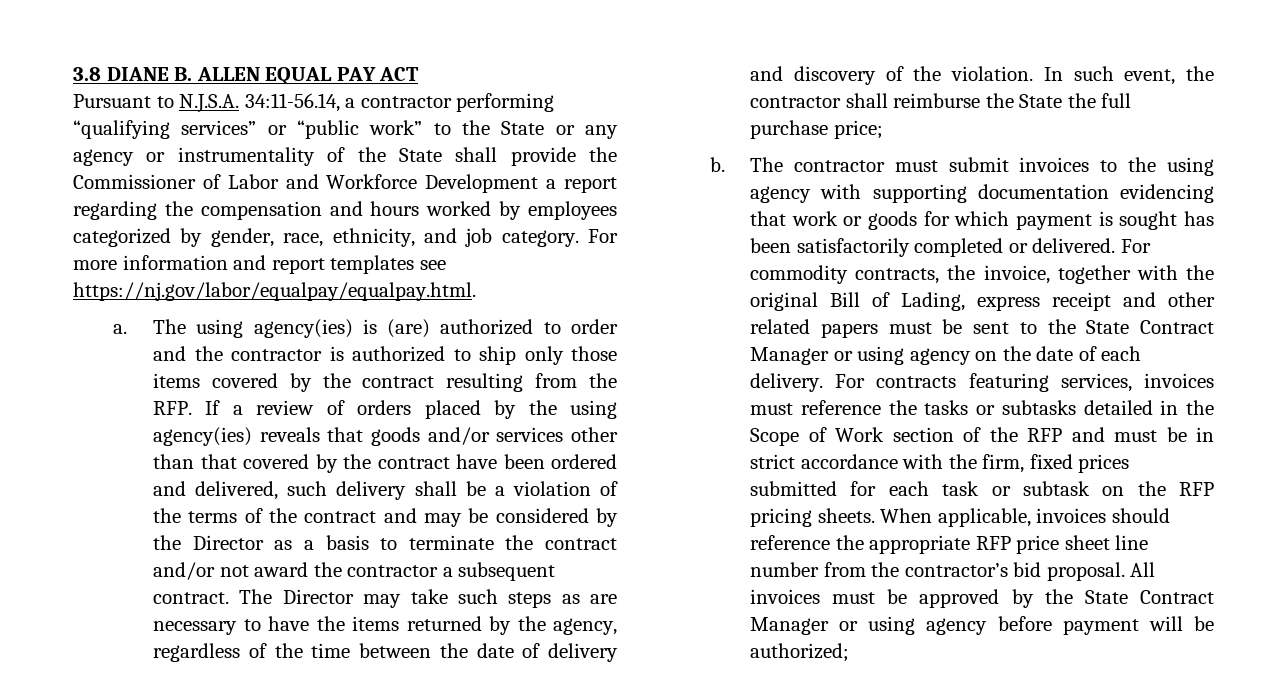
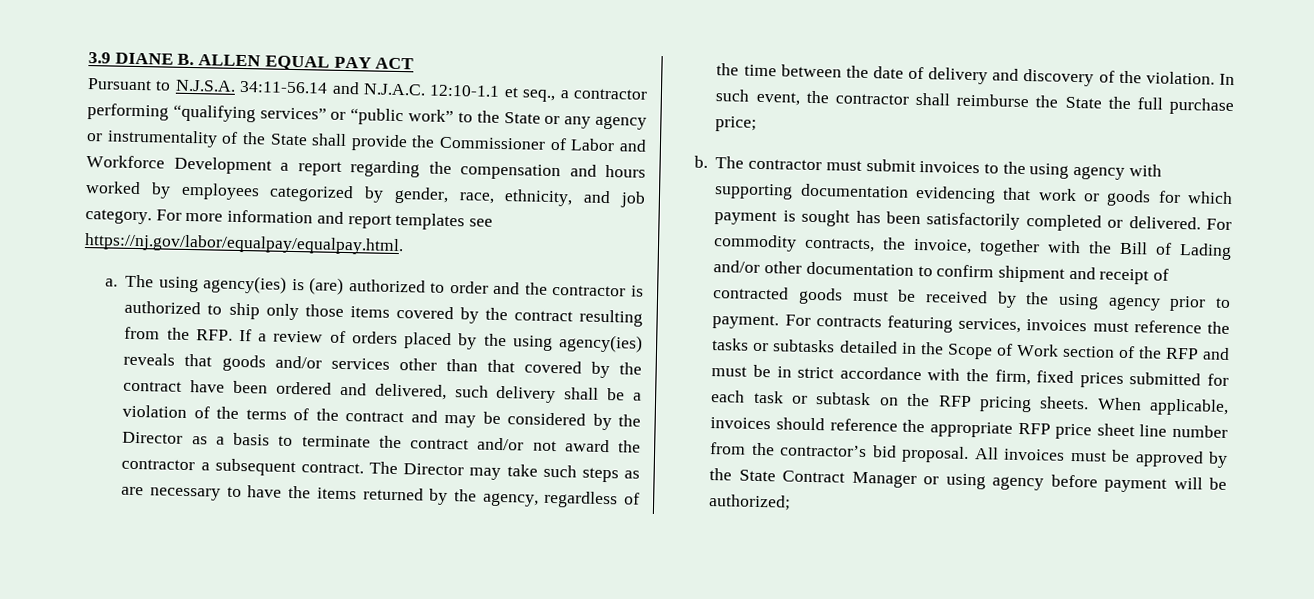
- 3.8 DIANE B. ALLEN EQUAL PAY ACT
+ 3.9 DIANE B. ALLEN EQUAL PAY ACT
- Pursuant to N.J.S.A. 34:11-56.14, a contractor performing “qualifying services” or “public work” to the State or any agency or instrumentality of the State shall provide the Commissioner of Labor and Workforce Development a report regarding the compensation and hours worked by employees categorized by gender, race, ethnicity, and job category.
+ Pursuant to N.J.S.A. 34:11-56.14 and N.J.A.C. 12:10-1.1 et seq., a contractor performing “qualifying services” or “public work” to the State or any agency or instrumentality of the State shall provide the Commissioner of Labor and Workforce Development a report regarding the compensation and hours worked by employees categorized by gender, race, ethnicity, and job category.
- For commodity contracts, the invoice, together with the original Bill of Lading, express receipt and other related papers must be sent to the State Contract Manager or using agency on the date of each delivery.
+ For commodity contracts, the invoice, together with the Bill of Lading and/or other documentation to confirm shipment and receipt of contracted goods must be received by the using agency prior to payment.

